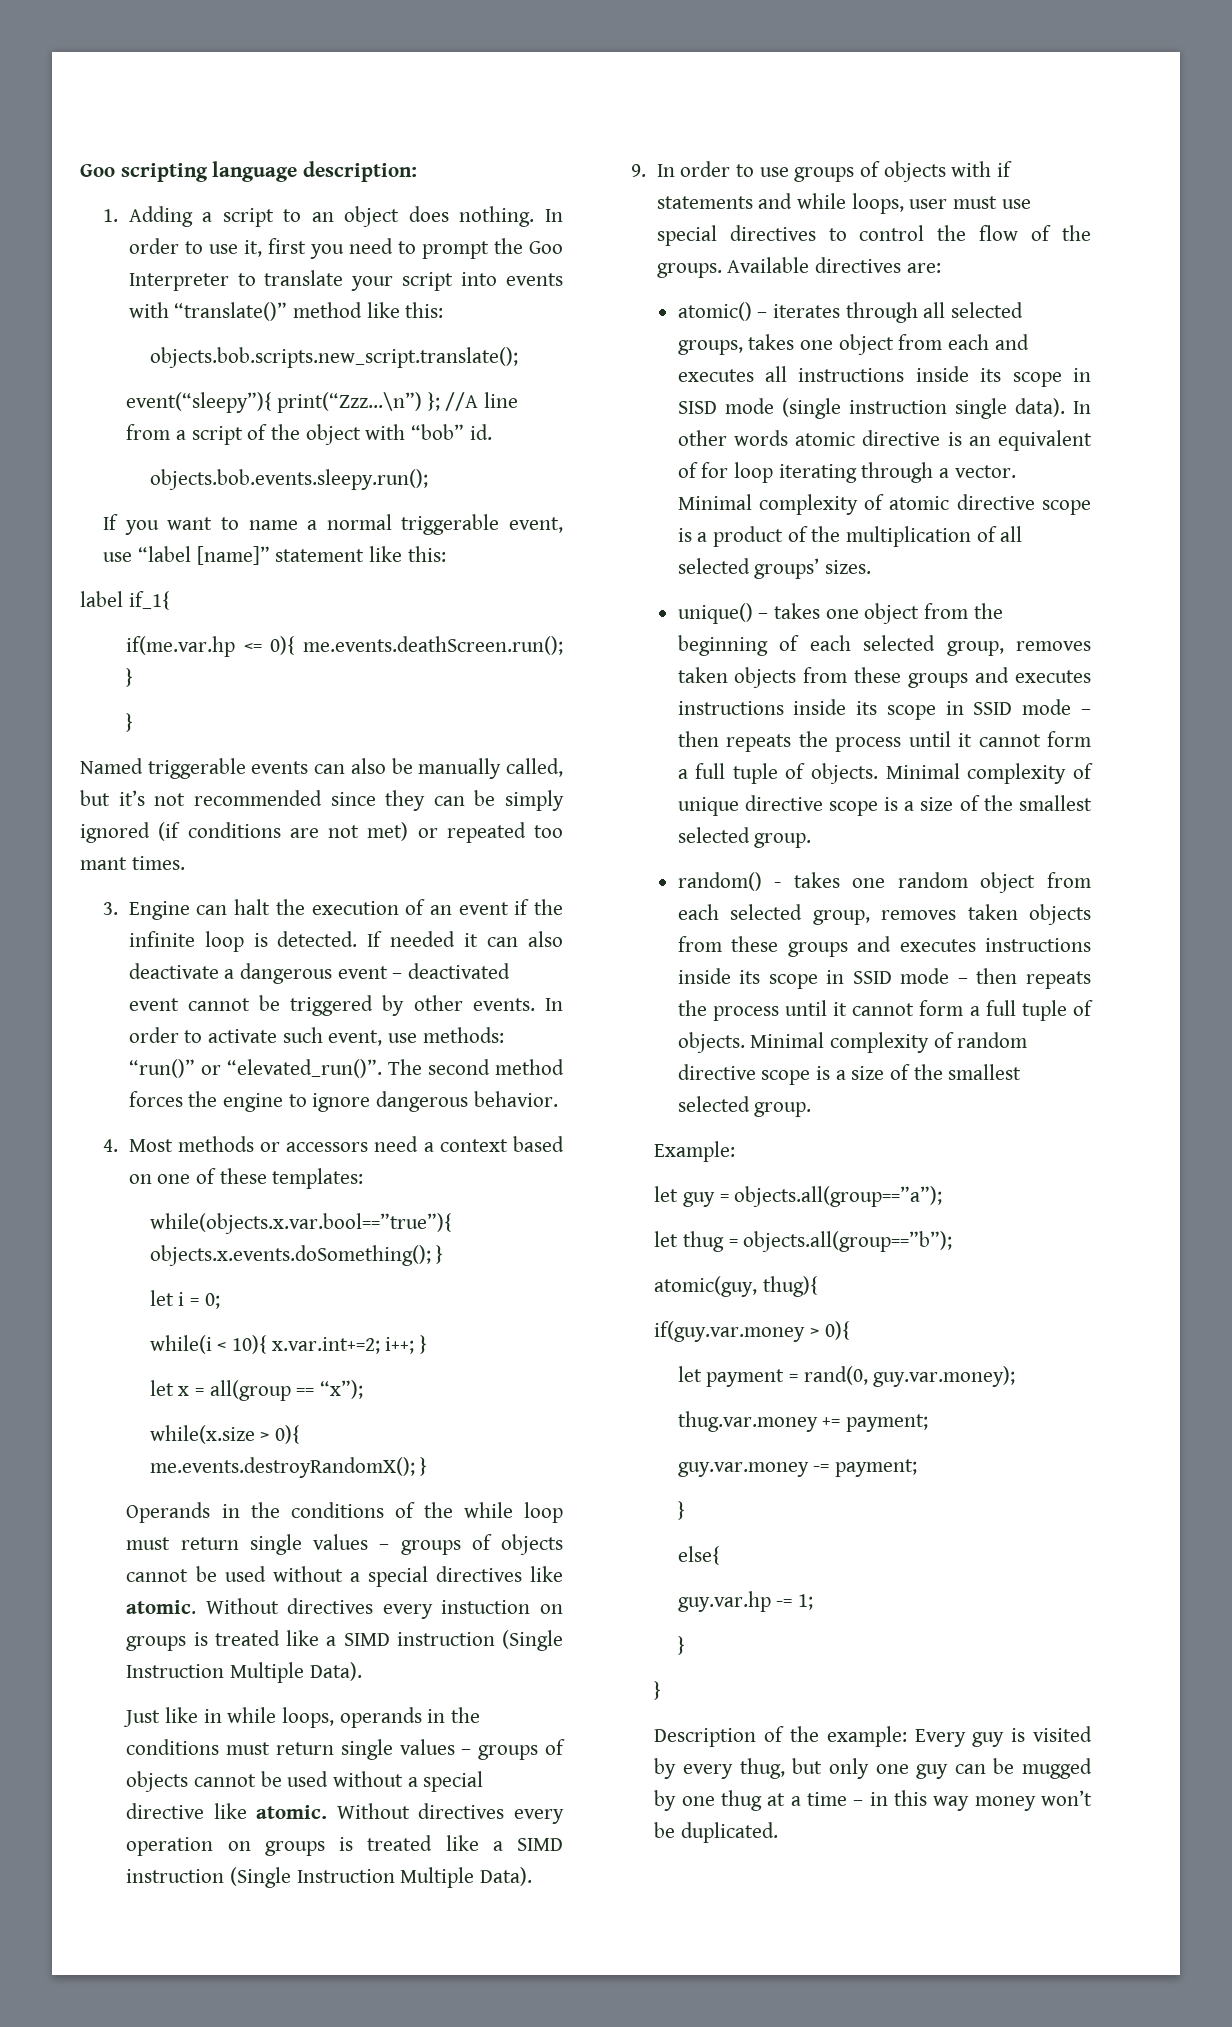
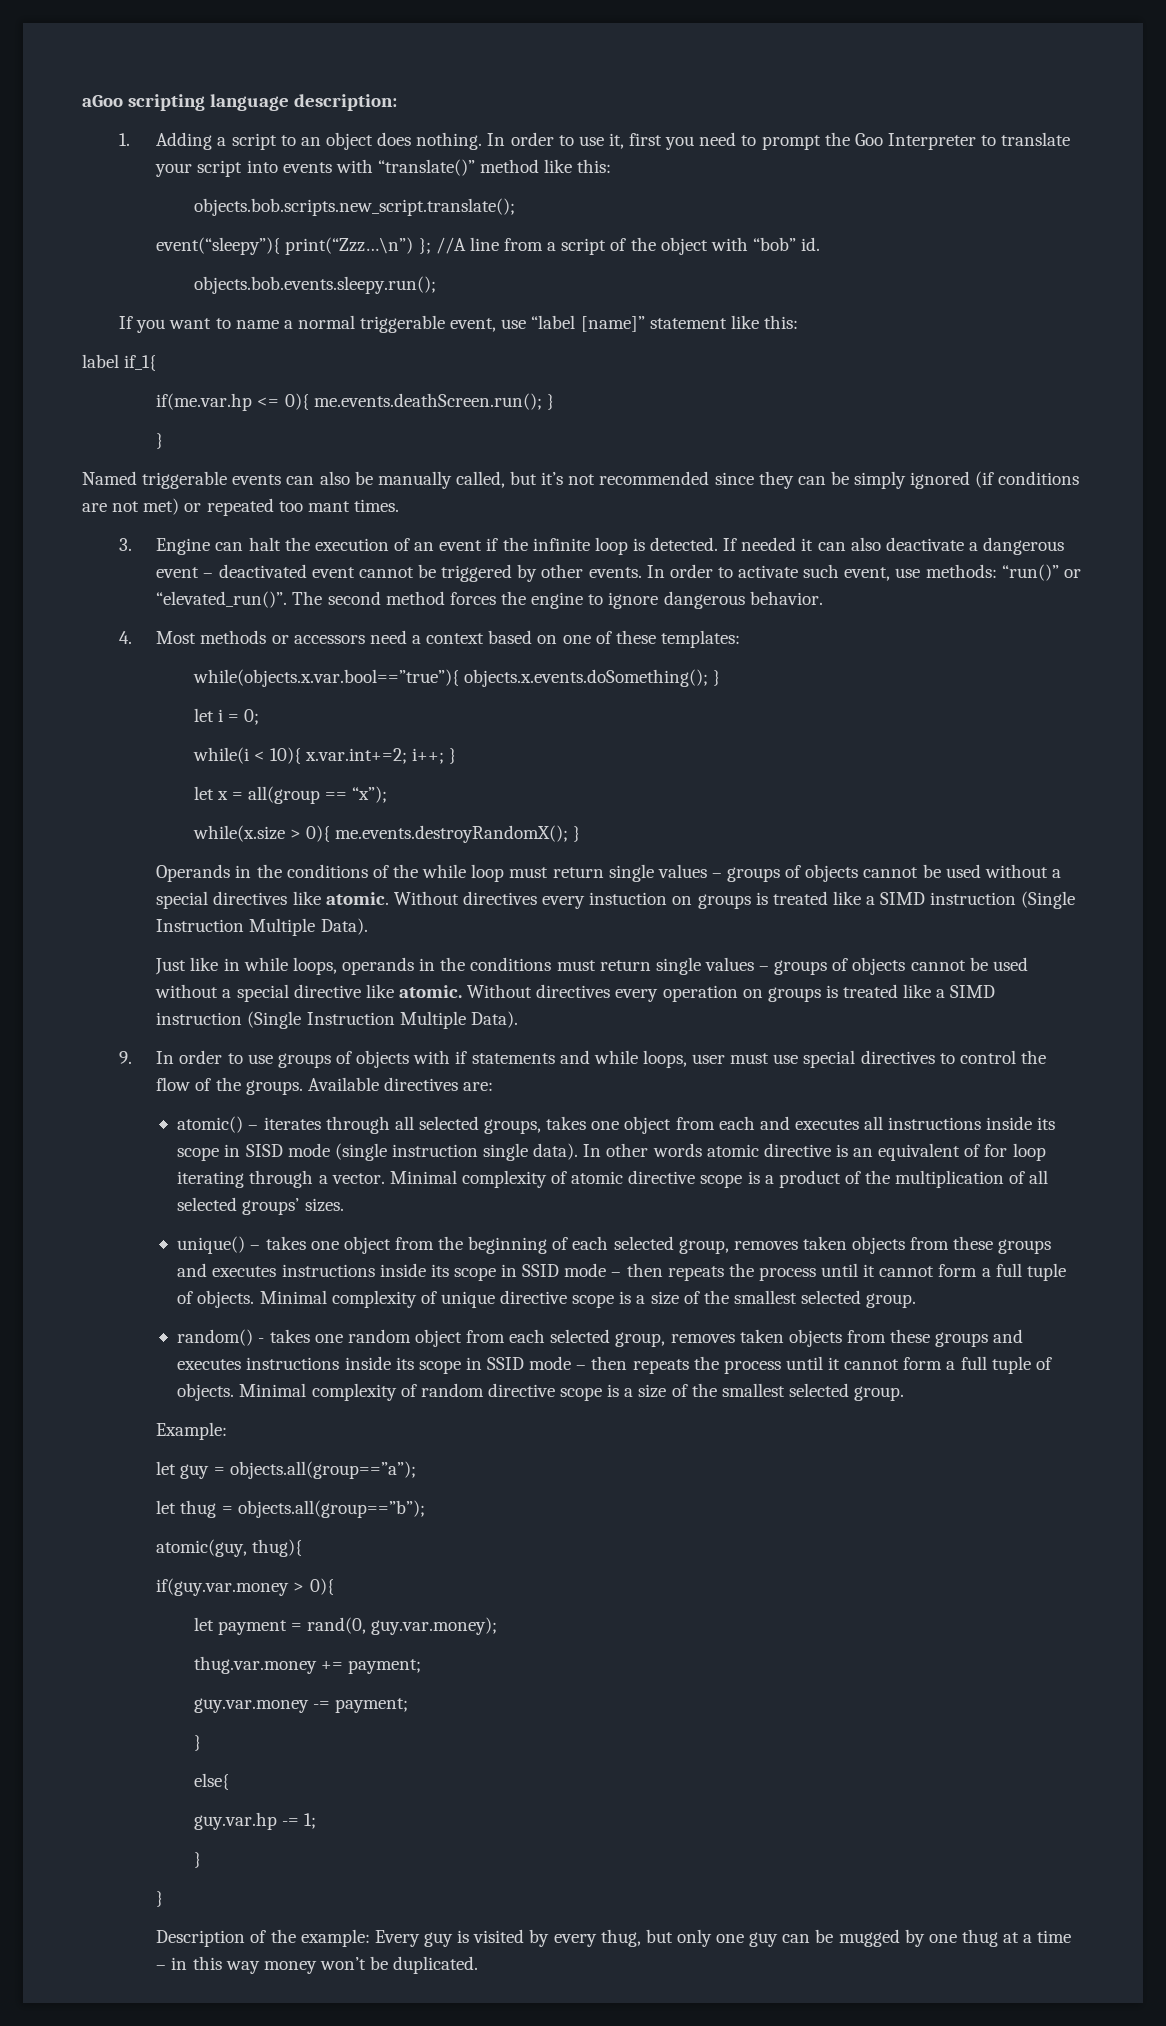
- Goo scripting language description:
+ aGoo scripting language description:

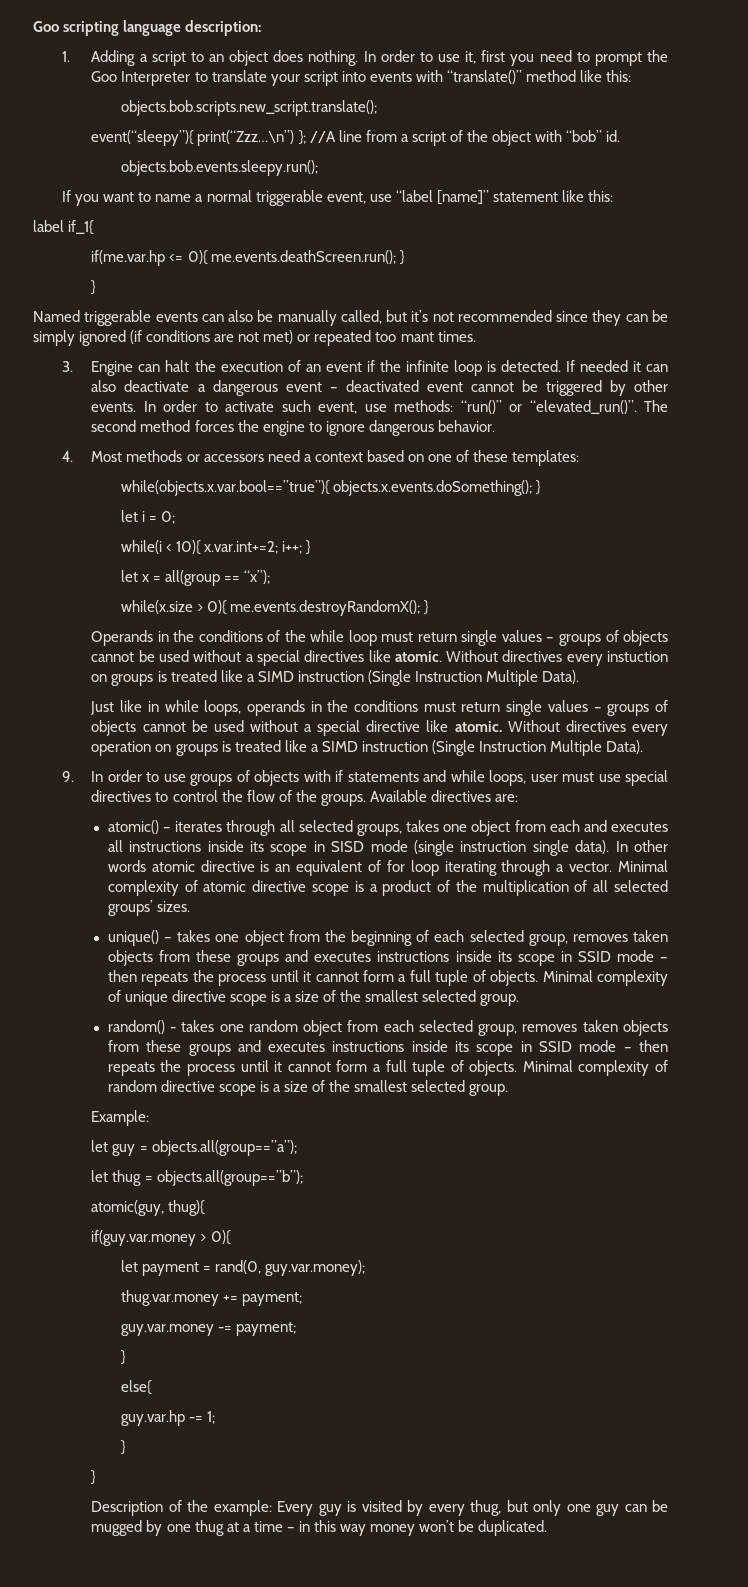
- aGoo scripting language description:
+ Goo scripting language description:

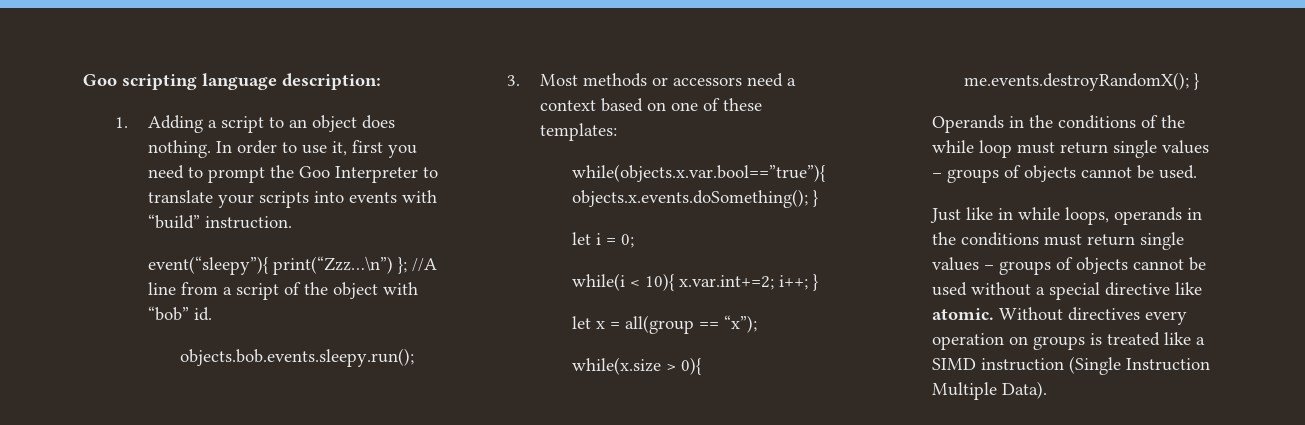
- In order to use it, first you need to prompt the Goo Interpreter to translate your script into events with “translate()” method like this:
- objects.bob.scripts.new_script.translate();
+ In order to use it, first you need to prompt the Goo Interpreter to translate your scripts into events with “build” instruction.
- If you want to name a normal triggerable event, use “label [name]” statement like this:
- label if_1{
- if(me.var.hp <= 0){ me.events.deathScreen.run(); }
- }
- Named triggerable events can also be manually called, but it’s not recommended since they can be simply ignored (if conditions are not met) or repeated too mant times.
- 3. Engine can halt the execution of an event if the infinite loop is detected. If needed it can also deactivate a dangerous event – deactivated event cannot be triggered by other events. In order to activate such event, use methods: “run()” or “elevated_run()”. The second method forces the engine to ignore dangerous behavior.
- 4. Most methods or accessors need a context based on one of these templates:
+ 3. Most methods or accessors need a context based on one of these templates:
- Operands in the conditions of the while loop must return single values – groups of objects cannot be used without a special directives like atomic. Without directives every instuction on groups is treated like a SIMD instruction (Single Instruction Multiple Data).
+ Operands in the conditions of the while loop must return single values – groups of objects cannot be used.
- 9. In order to use groups of objects with if statements and while loops, user must use special directives to control the flow of the groups. Available directives are:
- atomic() – iterates through all selected groups, takes one object from each and executes all instructions inside its scope in SISD mode (single instruction single data). In other words atomic directive is an equivalent of for loop iterating through a vector. Minimal complexity of atomic directive scope is a product of the multiplication of all selected groups’ sizes.
- unique() – takes one object from the beginning of each selected group, removes taken objects from these groups and executes instructions inside its scope in SSID mode – then repeats the process until it cannot form a full tuple of objects. Minimal complexity of unique directive scope is a size of the smallest selected group.
- random() - takes one random object from each selected group, removes taken objects from these groups and executes instructions inside its scope in SSID mode – then repeats the process until it cannot form a full tuple of objects. Minimal complexity of random directive scope is a size of the smallest selected group.
- Example:
- let guy = objects.all(group==”a”);
- let thug = objects.all(group==”b”);
- atomic(guy, thug){
- if(guy.var.money > 0){
- let payment = rand(0, guy.var.money);
- thug.var.money += payment;
- guy.var.money -= payment;
- }
- else{
- guy.var.hp -= 1;
- }
- }
- Description of the example: Every guy is visited by every thug, but only one guy can be mugged by one thug at a time – in this way money won’t be duplicated.

